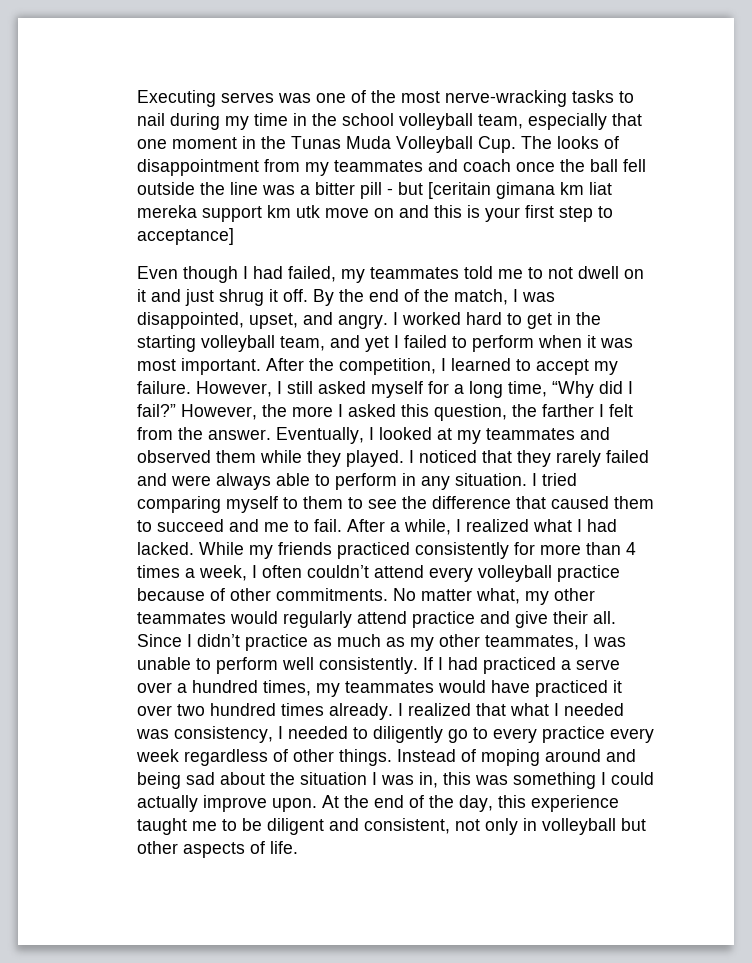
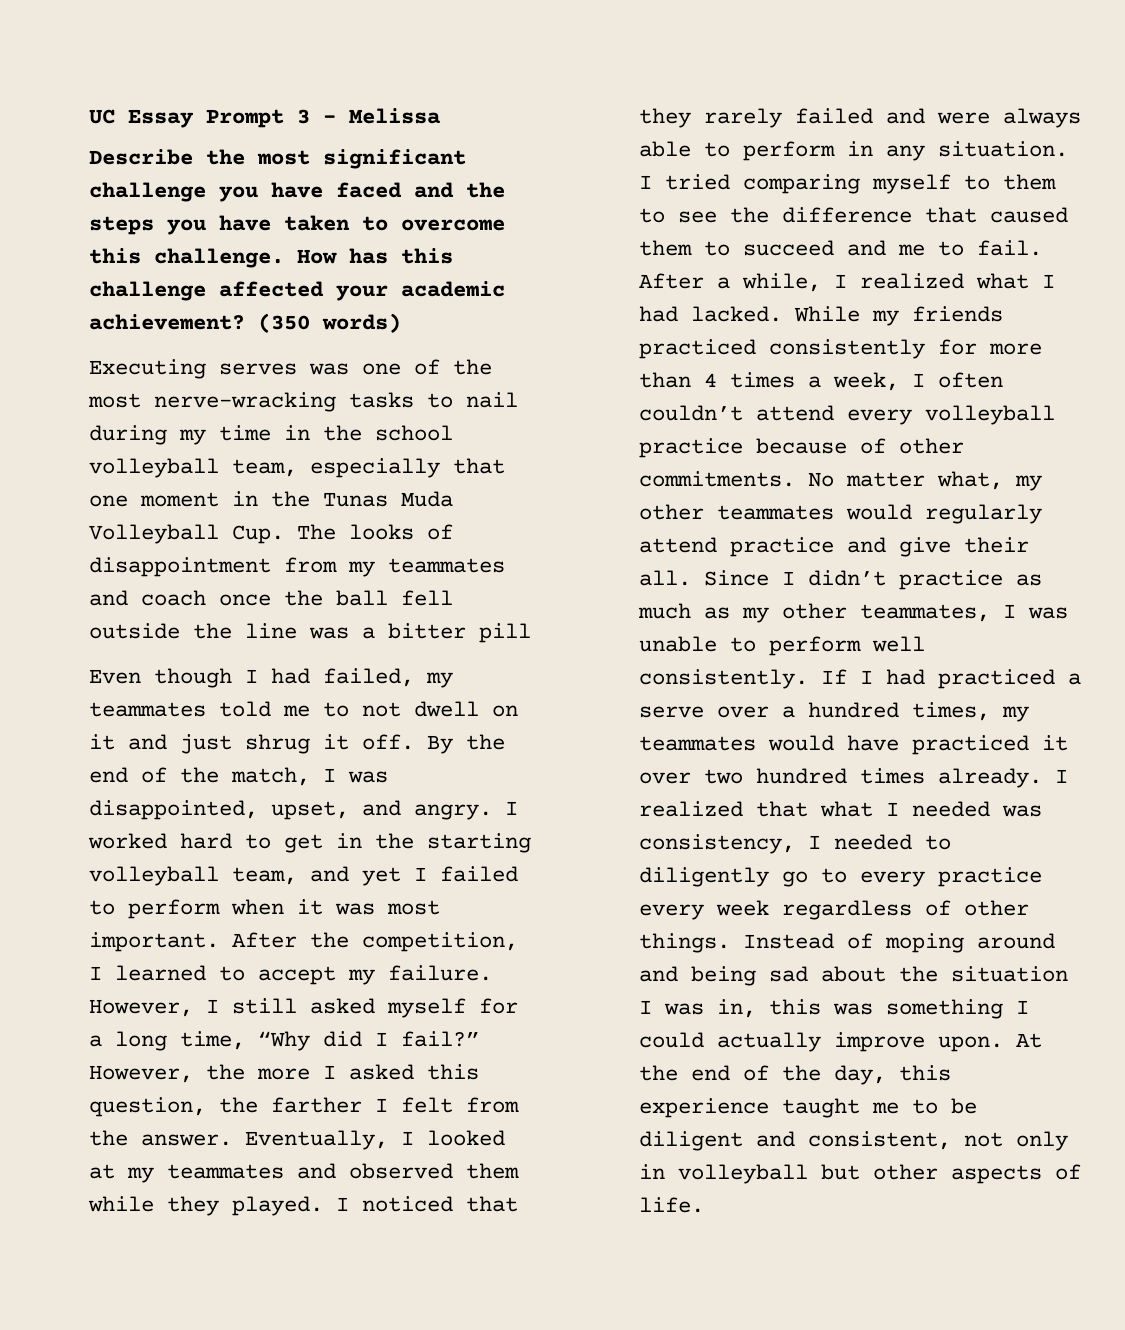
+ UC Essay Prompt 3 - Melissa
+ Describe the most significant challenge you have faced and the steps you have taken to overcome this challenge. How has this challenge affected your academic achievement? (350 words)
- Executing serves was one of the most nerve-wracking tasks to nail during my time in the school volleyball team, especially that one moment in the Tunas Muda Volleyball Cup. The looks of disappointment from my teammates and coach once the ball fell outside the line was a bitter pill - but [ceritain gimana km liat mereka support km utk move on and this is your first step to acceptance]
+ Executing serves was one of the most nerve-wracking tasks to nail during my time in the school volleyball team, especially that one moment in the Tunas Muda Volleyball Cup. The looks of disappointment from my teammates and coach once the ball fell outside the line was a bitter pill

